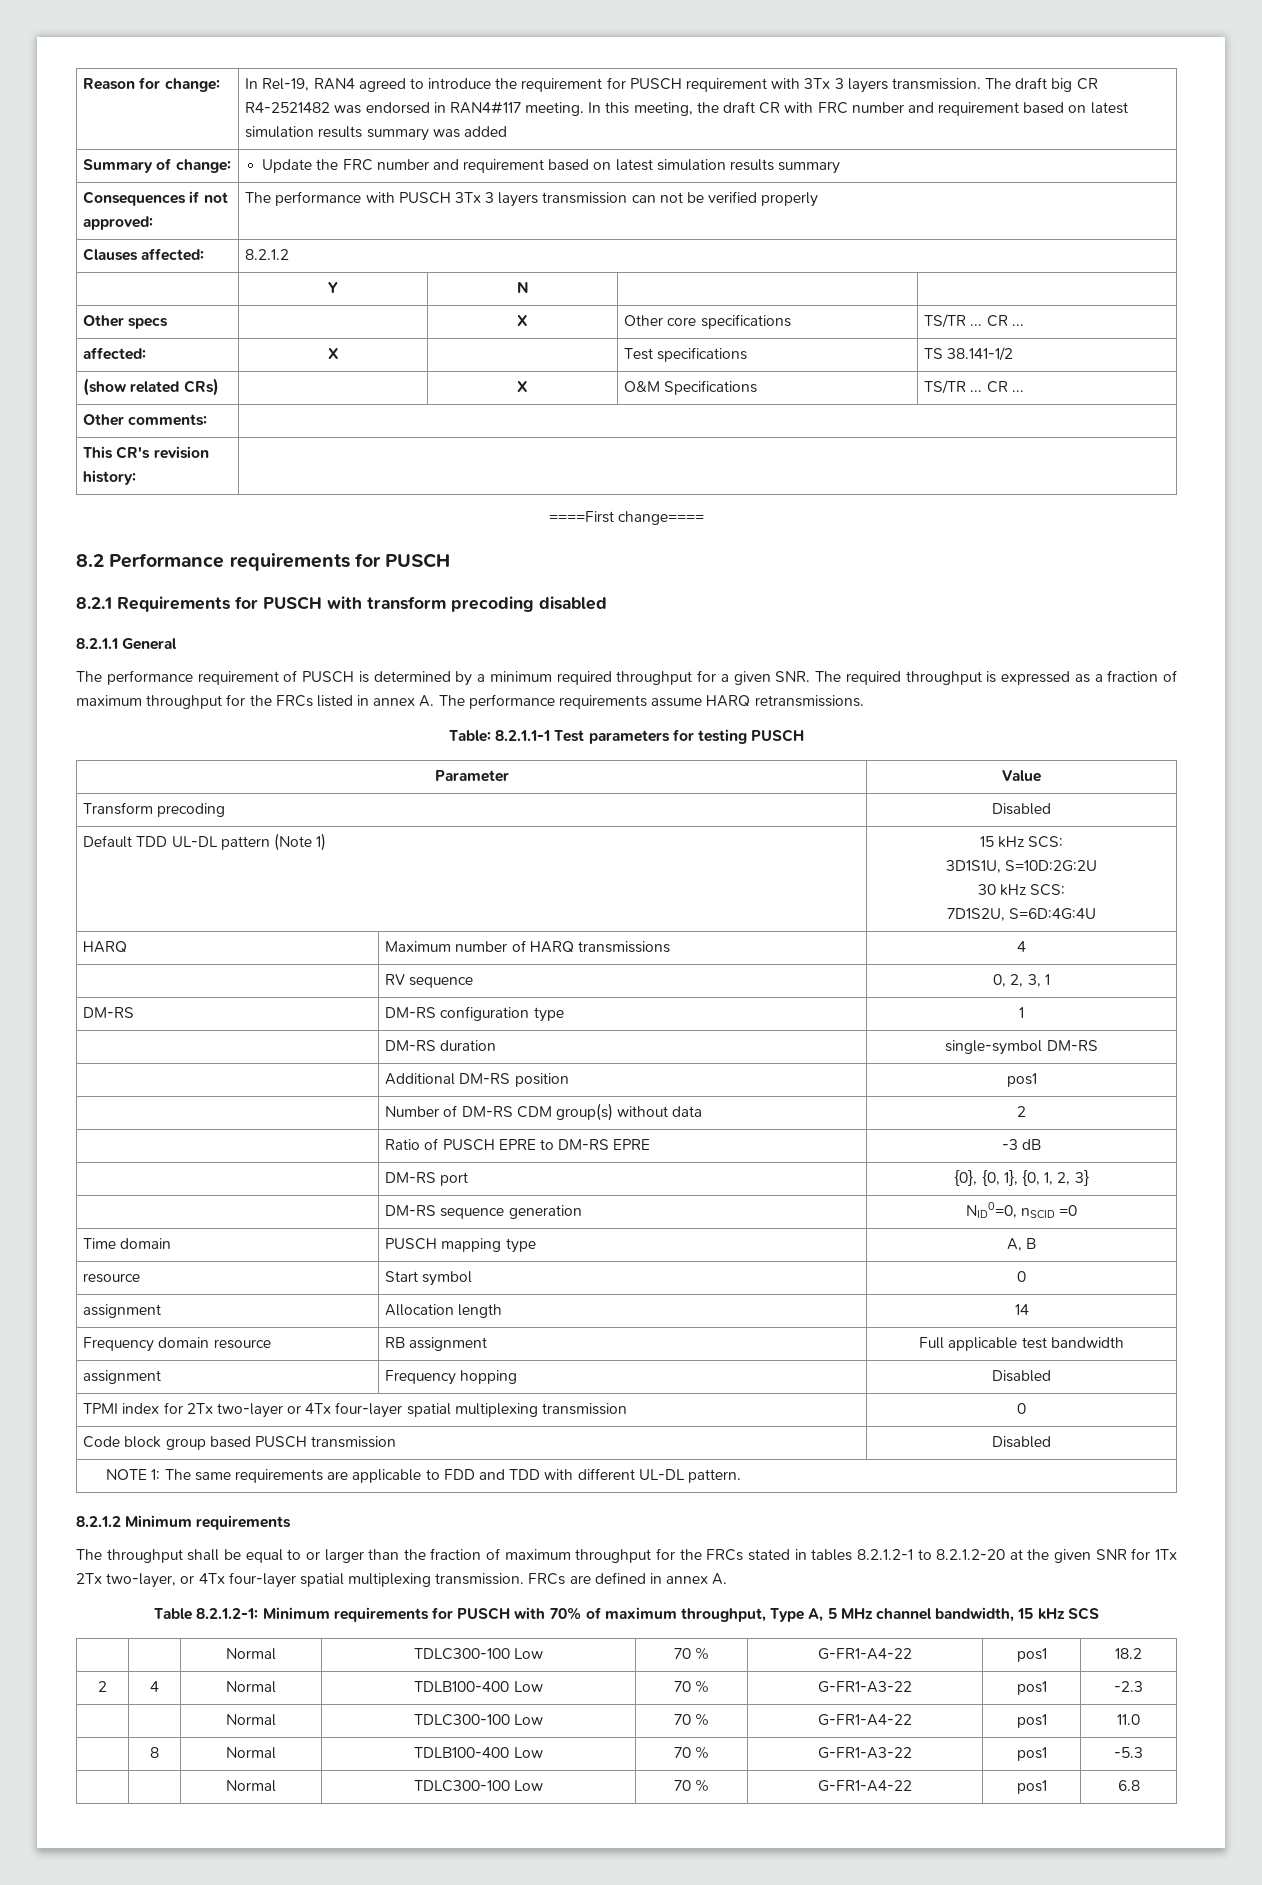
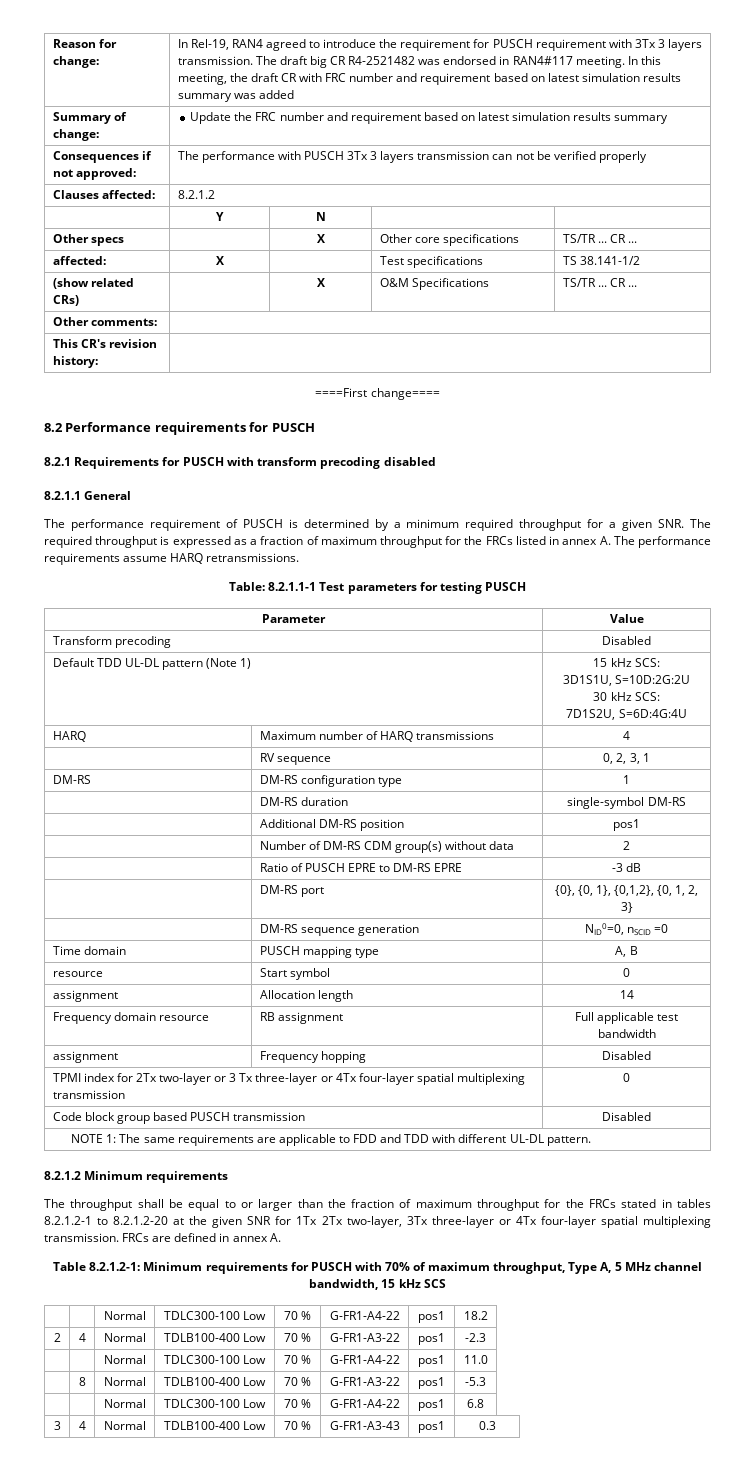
- | DM-RS port | {0}, {0, 1}, {0, 1, 2, 3}
+ | DM-RS port | {0}, {0, 1}, {0,1,2}, {0, 1, 2, 3}
- TPMI index for 2Tx two-layer or 4Tx four-layer spatial multiplexing transmission | 0
+ TPMI index for 2Tx two-layer or 3 Tx three-layer or 4Tx four-layer spatial multiplexing transmission | 0
- The throughput shall be equal to or larger than the fraction of maximum throughput for the FRCs stated in tables 8.2.1.2-1 to 8.2.1.2-20 at the given SNR for 1Tx 2Tx two-layer, or 4Tx four-layer spatial multiplexing transmission.
+ The throughput shall be equal to or larger than the fraction of maximum throughput for the FRCs stated in tables 8.2.1.2-1 to 8.2.1.2-20 at the given SNR for 1Tx 2Tx two-layer, 3Tx three-layer or 4Tx four-layer spatial multiplexing transmission.
+ 3 | 4 | Normal | TDLB100-400 Low | 70 % | G-FR1-A3-43 | pos1 | 0.3

